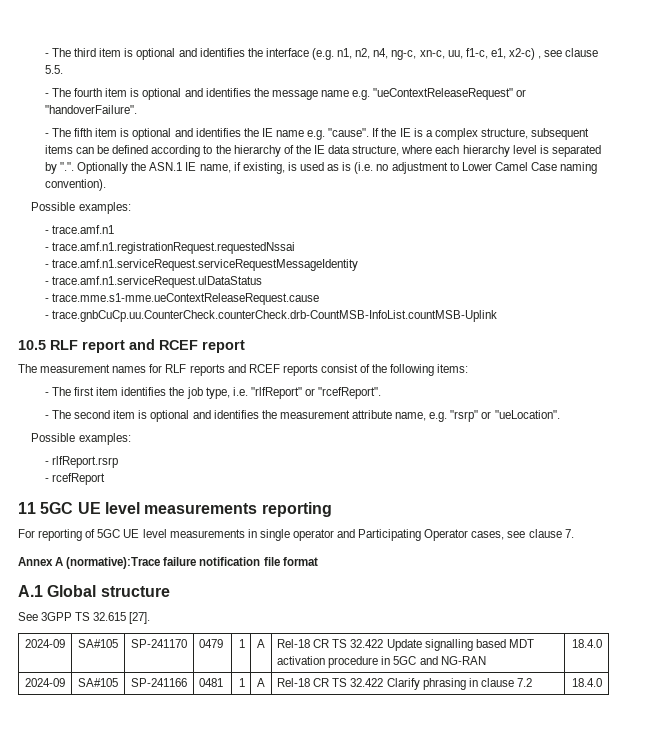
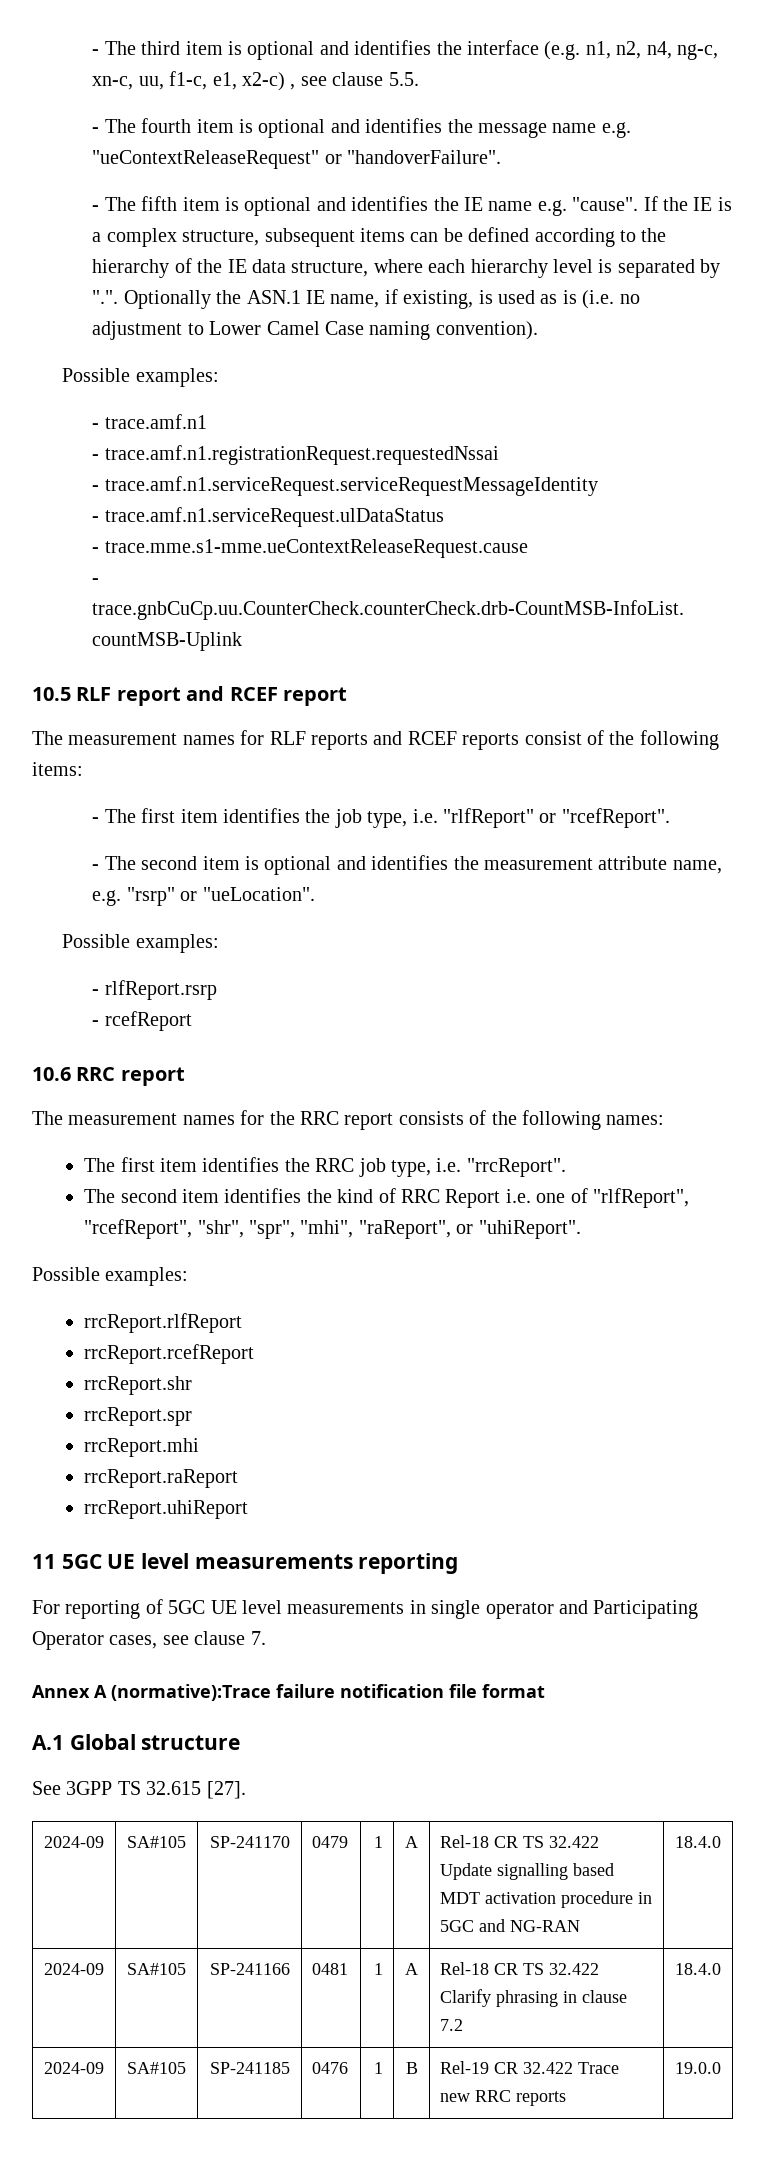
+ 10.6 RRC report
+ The measurement names for the RRC report consists of the following names:
+ The first item identifies the RRC job type, i.e. "rrcReport".
+ The second item identifies the kind of RRC Report i.e. one of "rlfReport", "rcefReport", "shr", "spr", "mhi", "raReport", or "uhiReport".
+ Possible examples:
+ rrcReport.rlfReport
+ rrcReport.rcefReport
+ rrcReport.shr
+ rrcReport.spr
+ rrcReport.mhi
+ rrcReport.raReport
+ rrcReport.uhiReport
+ 2024-09 | SA#105 | SP-241185 | 0476 | 1 | B | Rel-19 CR 32.422 Trace new RRC reports | 19.0.0

